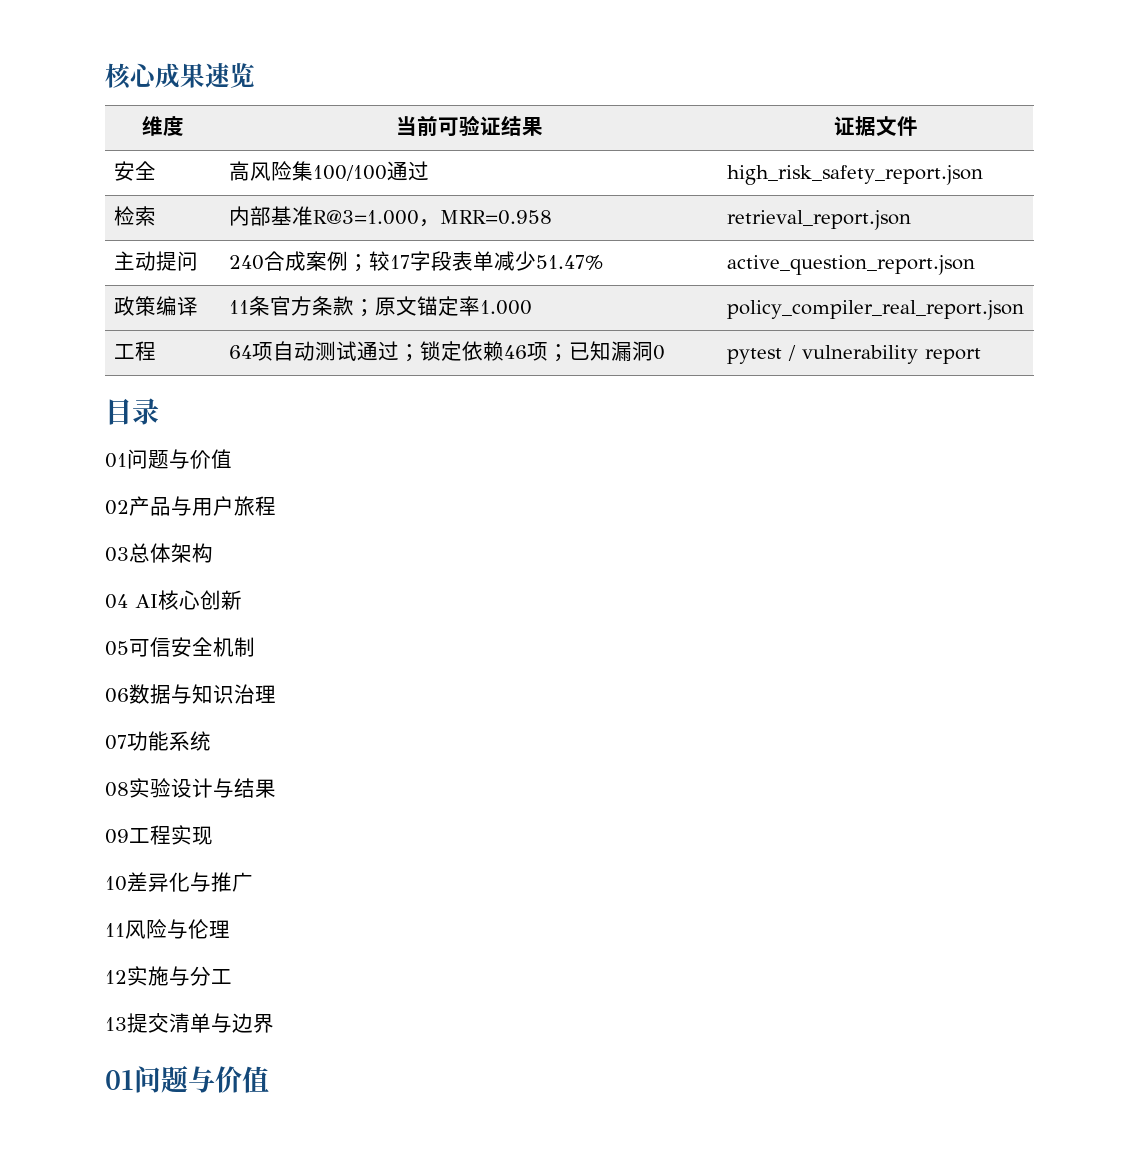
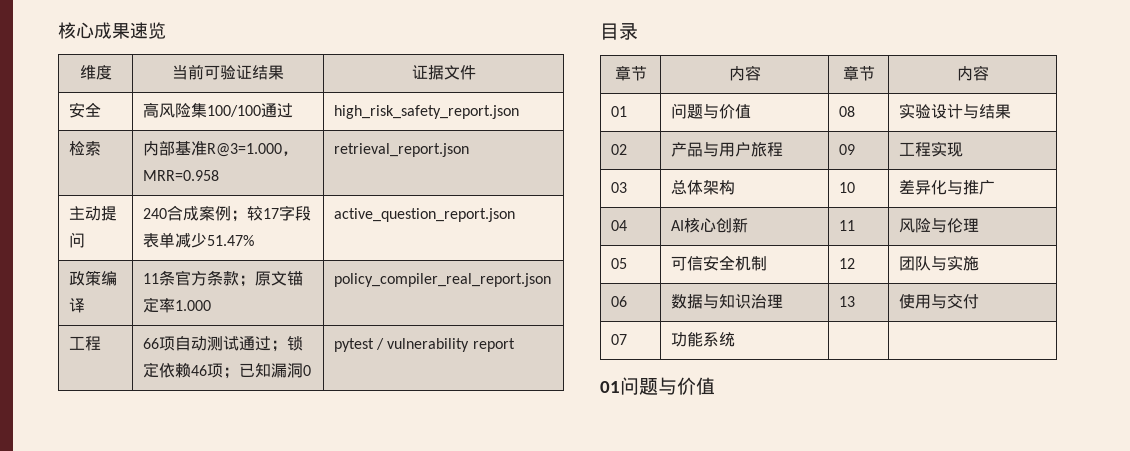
- 工程 | 64项自动测试通过；锁定依赖46项；已知漏洞0 | pytest / vulnerability report
+ 工程 | 66项自动测试通过；锁定依赖46项；已知漏洞0 | pytest / vulnerability report
  目录
- 01问题与价值
- 02产品与用户旅程
- 03总体架构
- 04 AI核心创新
- 05可信安全机制
- 06数据与知识治理
- 07功能系统
- 08实验设计与结果
- 09工程实现
- 10差异化与推广
- 11风险与伦理
- 12实施与分工
- 13提交清单与边界
+ 章节 | 内容 | 章节 | 内容
+ 01 | 问题与价值 | 08 | 实验设计与结果
+ 02 | 产品与用户旅程 | 09 | 工程实现
+ 03 | 总体架构 | 10 | 差异化与推广
+ 04 | AI核心创新 | 11 | 风险与伦理
+ 05 | 可信安全机制 | 12 | 团队与实施
+ 06 | 数据与知识治理 | 13 | 使用与交付
+ 07 | 功能系统 | |

